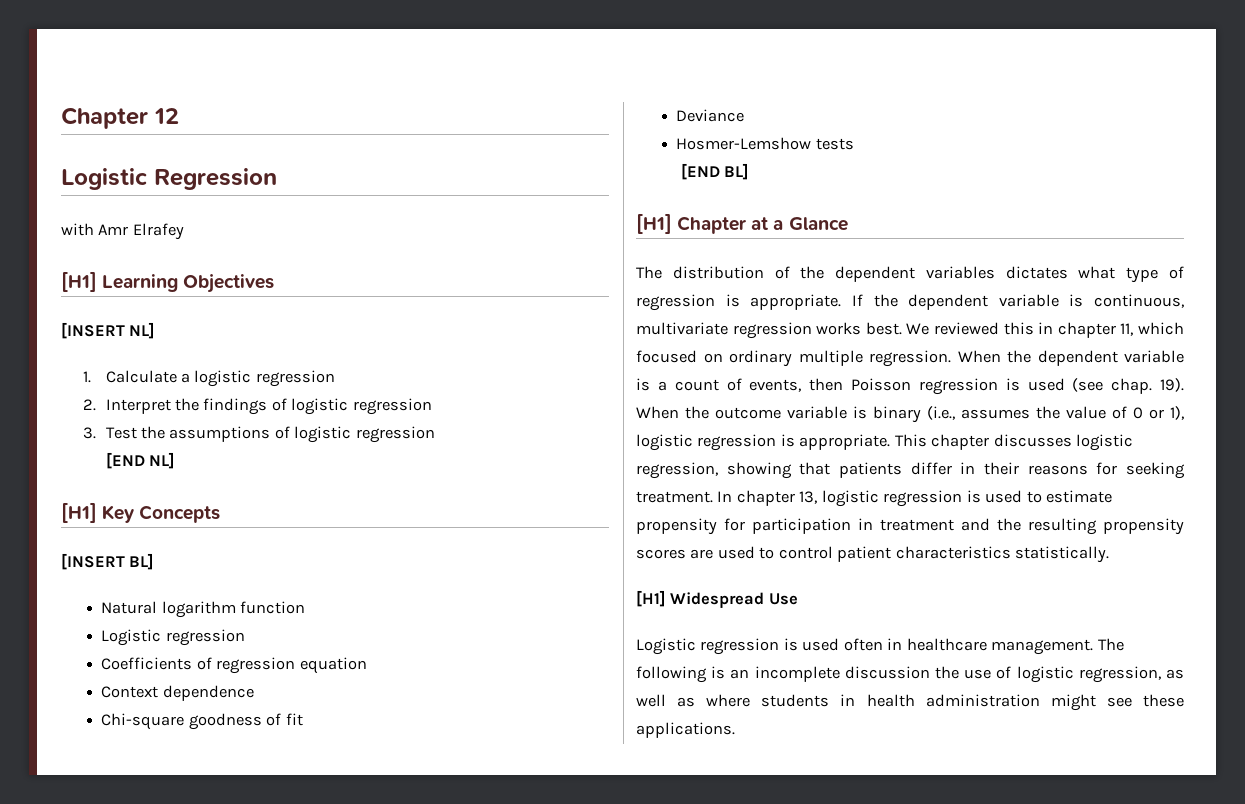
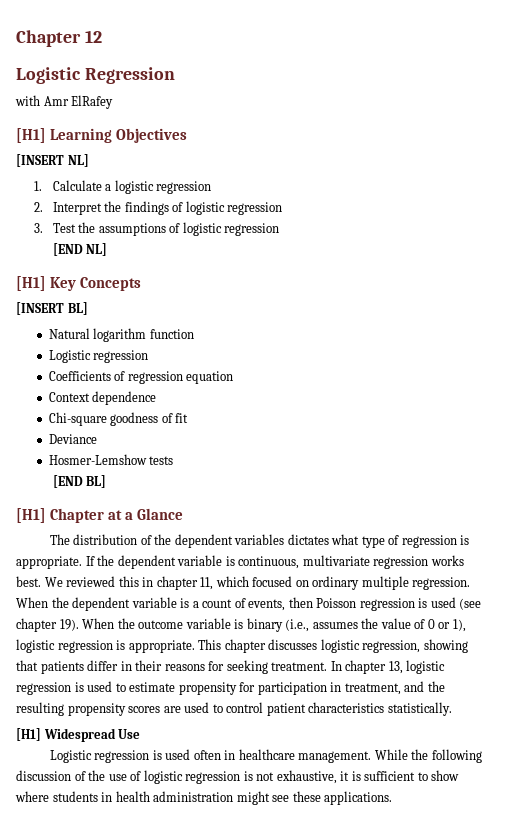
- with Amr Elrafey
+ with Amr ElRafey
- When the dependent variable is a count of events, then Poisson regression is used (see chap. 19).
+ When the dependent variable is a count of events, then Poisson regression is used (see chapter 19).
- In chapter 13, logistic regression is used to estimate propensity for participation in treatment and the resulting propensity scores are used to control patient characteristics statistically.
+ In chapter 13, logistic regression is used to estimate propensity for participation in treatment, and the resulting propensity scores are used to control patient characteristics statistically.
- The following is an incomplete discussion the use of logistic regression, as well as where students in health administration might see these applications.
+ While the following discussion of the use of logistic regression is not exhaustive, it is sufficient to show where students in health administration might see these applications.

